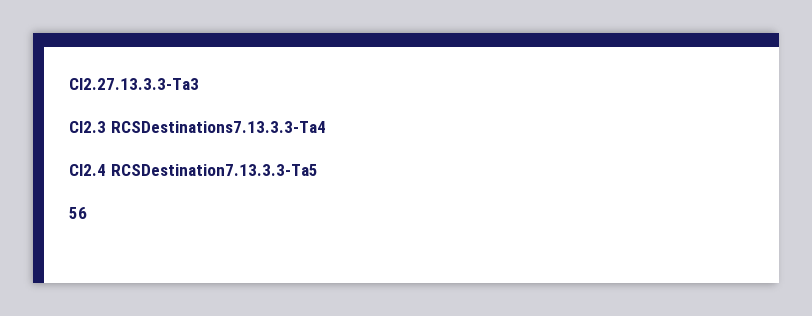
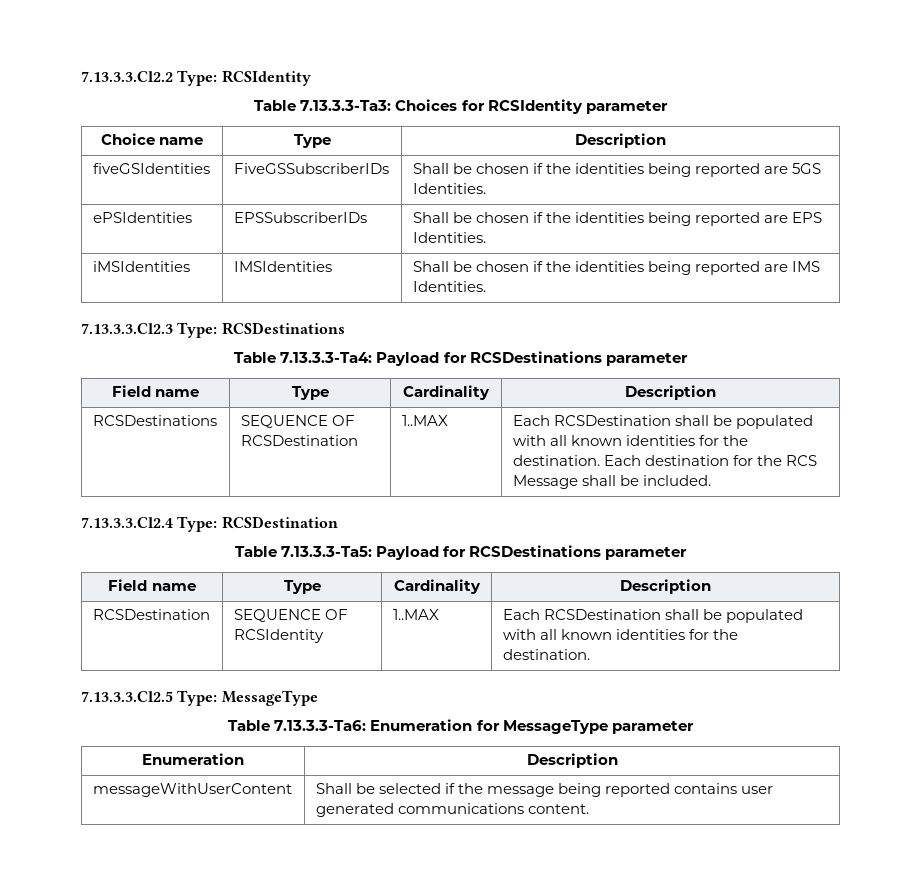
- Cl2.27.13.3.3-Ta3
- Cl2.3 RCSDestinations7.13.3.3-Ta4
- Cl2.4 RCSDestination7.13.3.3-Ta5
- 56
+ 7.13.3.3.Cl2.2 Type: RCSIdentity
+ Table 7.13.3.3-Ta3: Choices for RCSIdentity parameter
+ Choice name | Type | Description
+ fiveGSIdentities | FiveGSSubscriberIDs | Shall be chosen if the identities being reported are 5GS Identities.
+ ePSIdentities | EPSSubscriberIDs | Shall be chosen if the identities being reported are EPS Identities.
+ iMSIdentities | IMSIdentities | Shall be chosen if the identities being reported are IMS Identities.
+ 7.13.3.3.Cl2.3 Type: RCSDestinations
+ Table 7.13.3.3-Ta4: Payload for RCSDestinations parameter
+ Field name | Type | Cardinality | Description
+ RCSDestinations | SEQUENCE OF RCSDestination | 1..MAX | Each RCSDestination shall be populated with all known identities for the destination. Each destination for the RCS Message shall be included.
+ 7.13.3.3.Cl2.4 Type: RCSDestination
+ Table 7.13.3.3-Ta5: Payload for RCSDestinations parameter
+ Field name | Type | Cardinality | Description
+ RCSDestination | SEQUENCE OF RCSIdentity | 1..MAX | Each RCSDestination shall be populated with all known identities for the destination.
+ 7.13.3.3.Cl2.5 Type: MessageType
+ Table 7.13.3.3-Ta6: Enumeration for MessageType parameter
+ Enumeration | Description
+ messageWithUserContent | Shall be selected if the message being reported contains user generated communications content.

